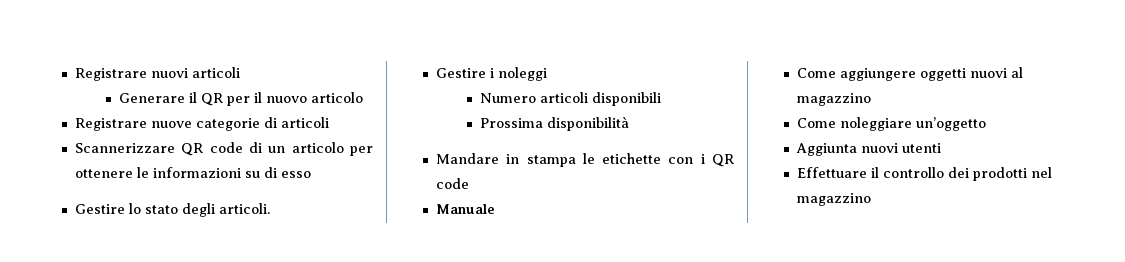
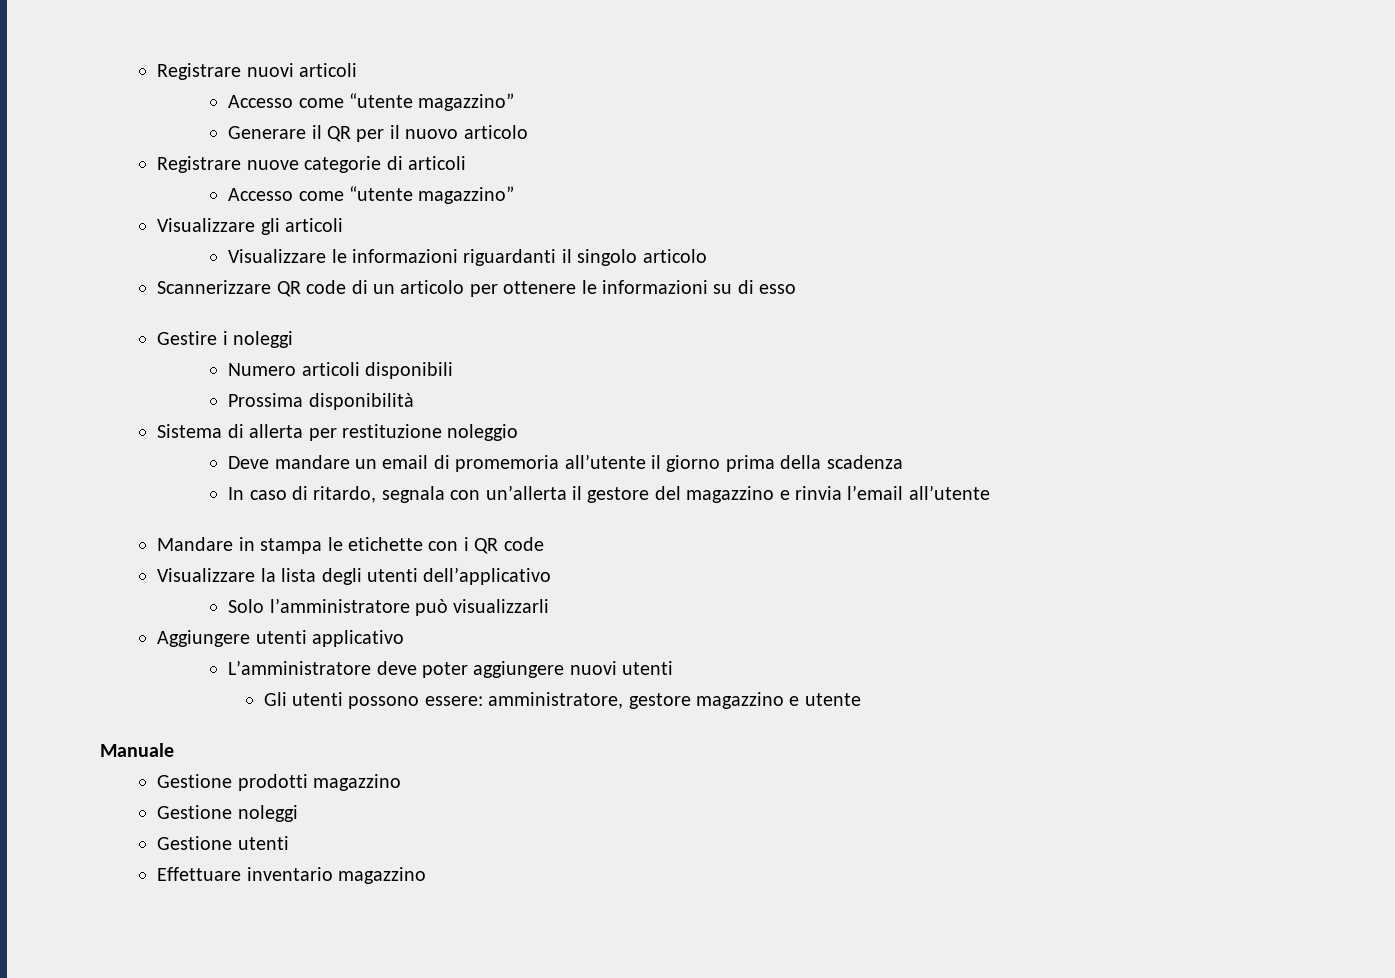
  Registrare nuovi articoli
+ Accesso come “utente magazzino”
  Registrare nuove categorie di articoli
+ Accesso come “utente magazzino”
+ Visualizzare gli articoli
+ Visualizzare le informazioni riguardanti il singolo articolo
- Gestire lo stato degli articoli.
+ Sistema di allerta per restituzione noleggio
+ Deve mandare un email di promemoria all’utente il giorno prima della scadenza
+ In caso di ritardo, segnala con un’allerta il gestore del magazzino e rinvia l’email all’utente
+ Visualizzare la lista degli utenti dell’applicativo
+ Solo l’amministratore può visualizzarli
+ Aggiungere utenti applicativo
+ L’amministratore deve poter aggiungere nuovi utenti
+ Gli utenti possono essere: amministratore, gestore magazzino e utente
  Manuale
- Come aggiungere oggetti nuovi al magazzino
- Come noleggiare un’oggetto
- Aggiunta nuovi utenti
- Effettuare il controllo dei prodotti nel magazzino
+ Gestione prodotti magazzino
+ Gestione noleggi
+ Gestione utenti
+ Effettuare inventario magazzino

